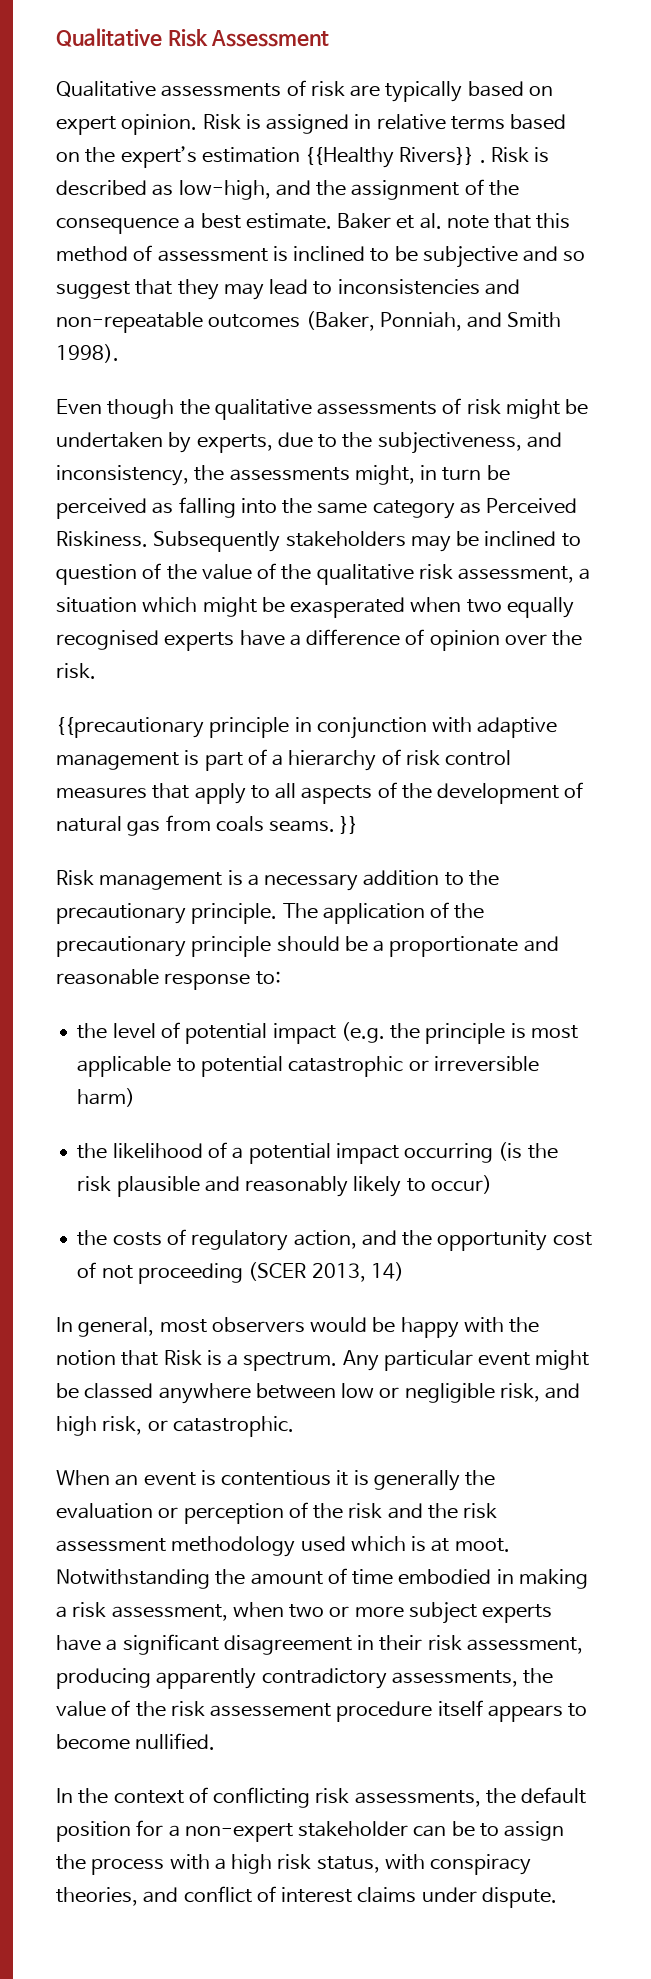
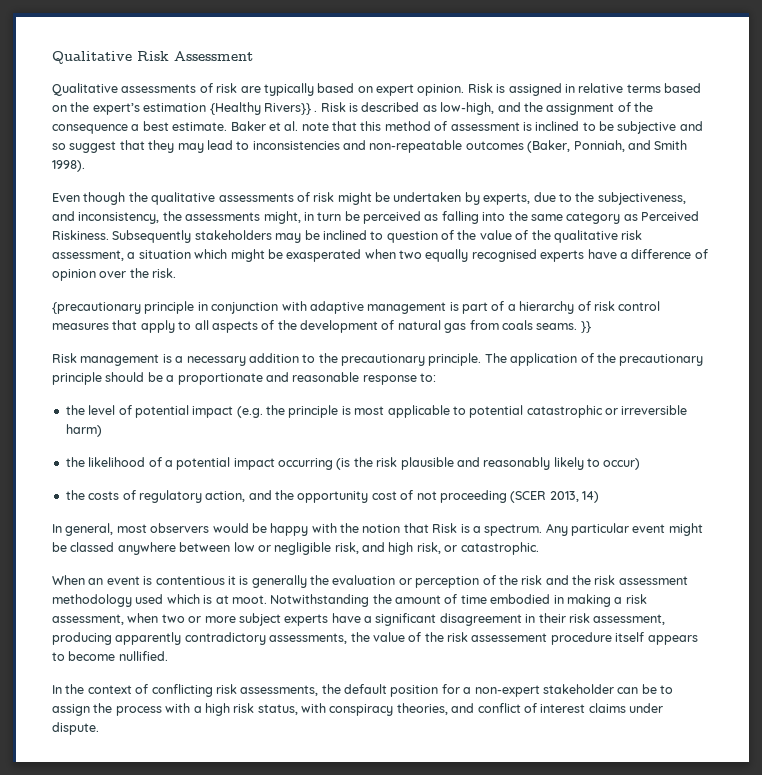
- Risk is assigned in relative terms based on the expert’s estimation {{Healthy Rivers}} .
+ Risk is assigned in relative terms based on the expert’s estimation {Healthy Rivers}} .
- {{precautionary principle in conjunction with adaptive management is part of a hierarchy of risk control measures that apply to all aspects of the development of natural gas from coals seams.
+ {precautionary principle in conjunction with adaptive management is part of a hierarchy of risk control measures that apply to all aspects of the development of natural gas from coals seams.

